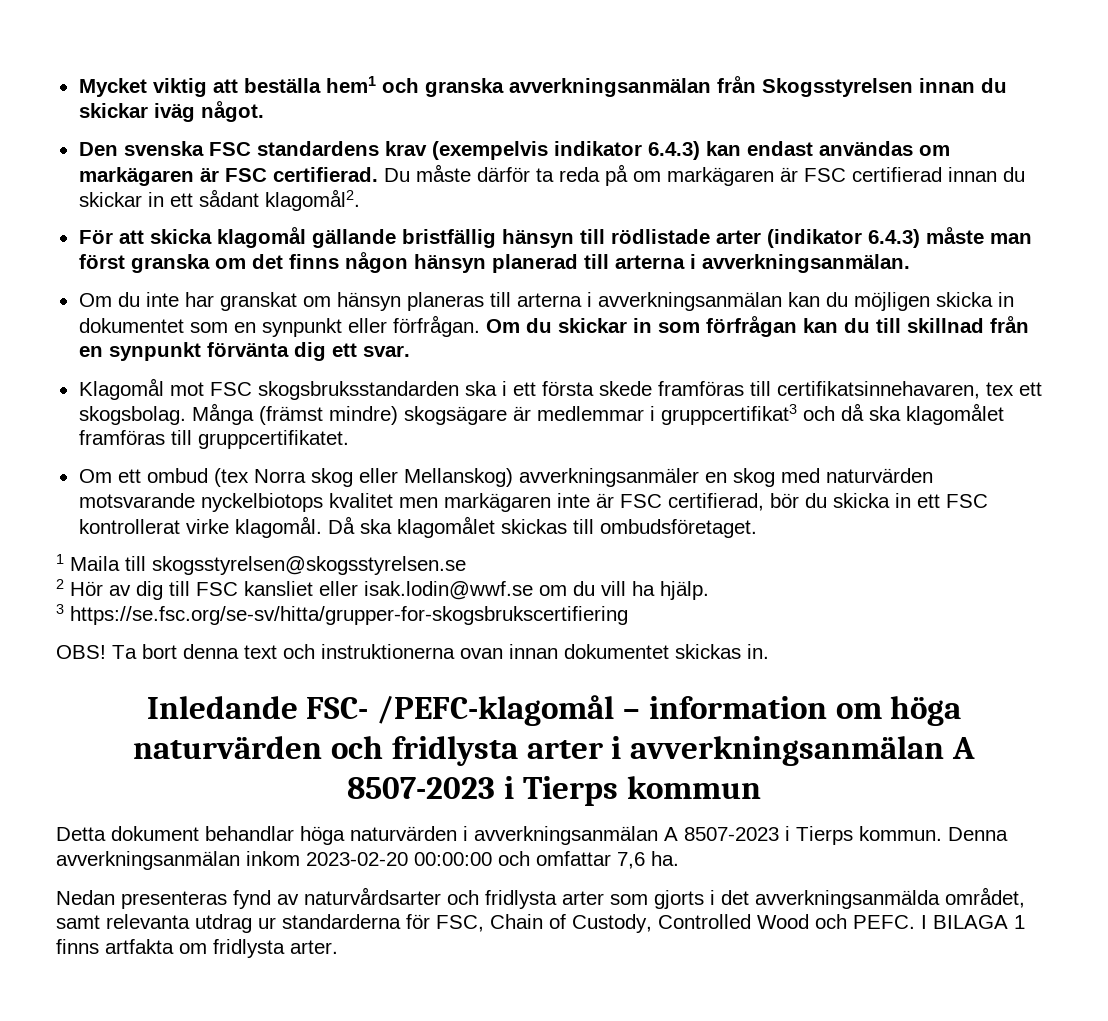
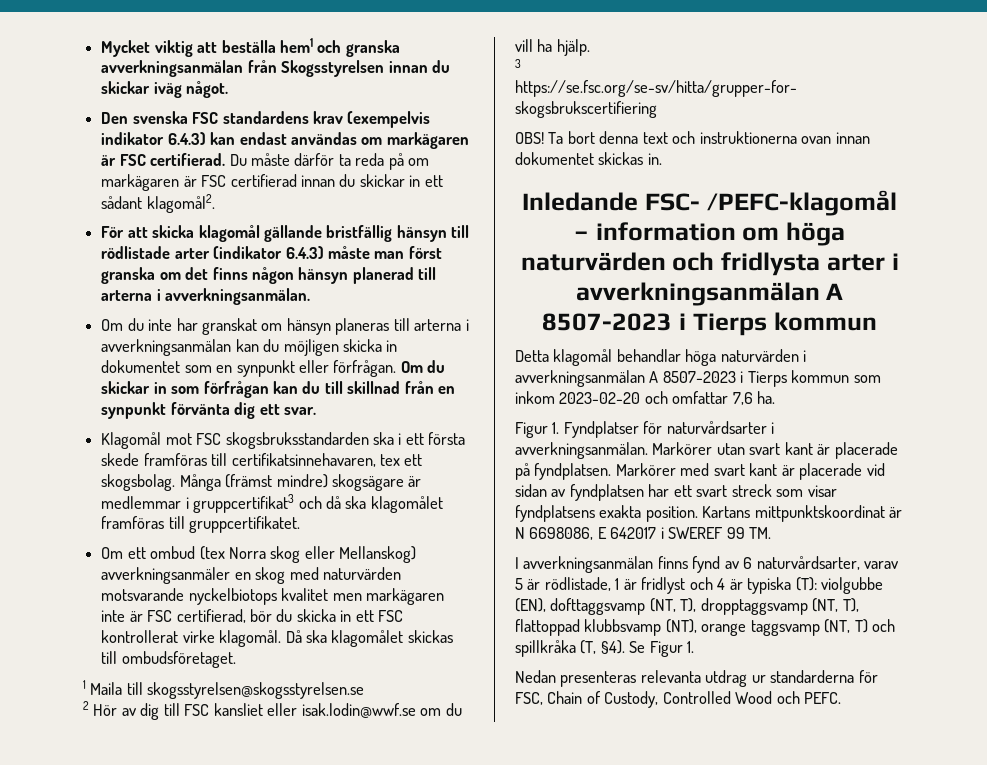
- Detta dokument behandlar höga naturvärden i avverkningsanmälan A 8507-2023 i Tierps kommun. Denna avverkningsanmälan inkom 2023-02-20 00:00:00 och omfattar 7,6 ha.
+ Detta klagomål behandlar höga naturvärden i avverkningsanmälan A 8507-2023 i Tierps kommun som inkom 2023-02-20 och omfattar 7,6 ha.
- Nedan presenteras fynd av naturvårdsarter och fridlysta arter som gjorts i det avverkningsanmälda området, samt relevanta utdrag ur standarderna för FSC, Chain of Custody, Controlled Wood och PEFC. I BILAGA 1 finns artfakta om fridlysta arter.
+ Figur 1. Fyndplatser för naturvårdsarter i avverkningsanmälan. Markörer utan svart kant är placerade på fyndplatsen. Markörer med svart kant är placerade vid sidan av fyndplatsen har ett svart streck som visar fyndplatsens exakta position. Kartans mittpunktskoordinat är N 6698086, E 642017 i SWEREF 99 TM.
+ I avverkningsanmälan finns fynd av 6 naturvårdsarter, varav 5 är rödlistade, 1 är fridlyst och 4 är typiska (T): violgubbe (EN), dofttaggsvamp (NT, T), dropptaggsvamp (NT, T), flattoppad klubbsvamp (NT), orange taggsvamp (NT, T) och spillkråka (T, §4). Se Figur 1.
+ Nedan presenteras relevanta utdrag ur standarderna för FSC, Chain of Custody, Controlled Wood och PEFC.

